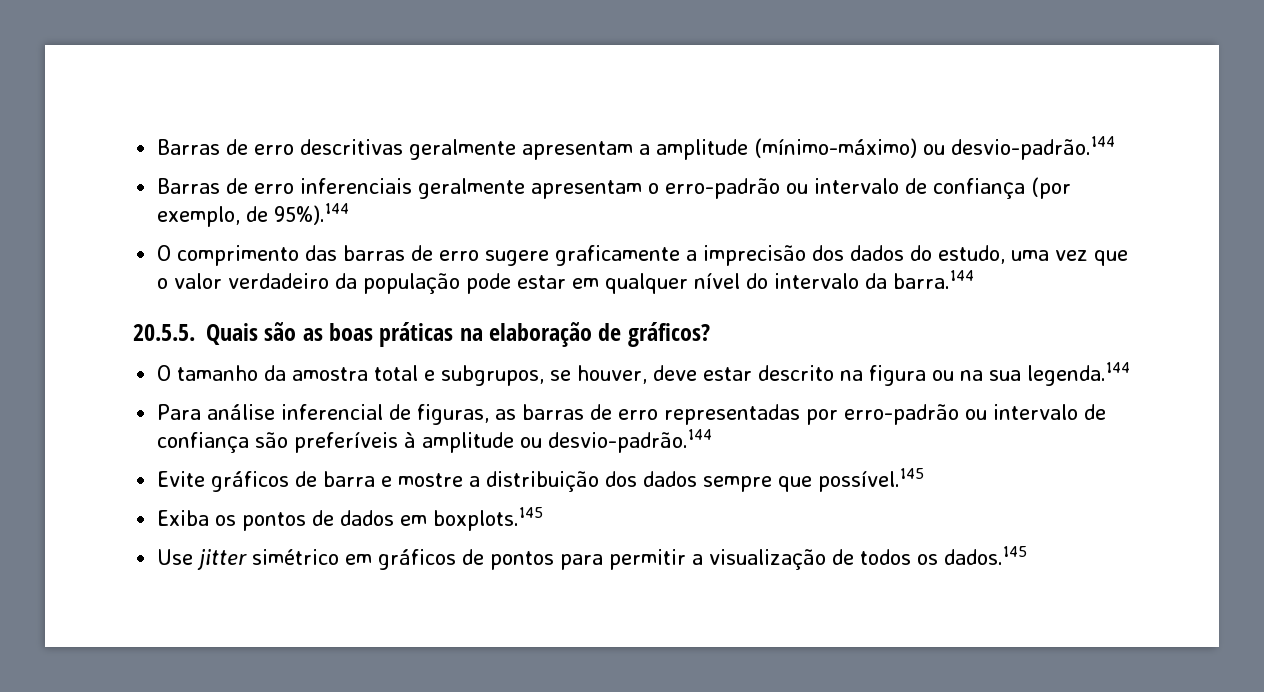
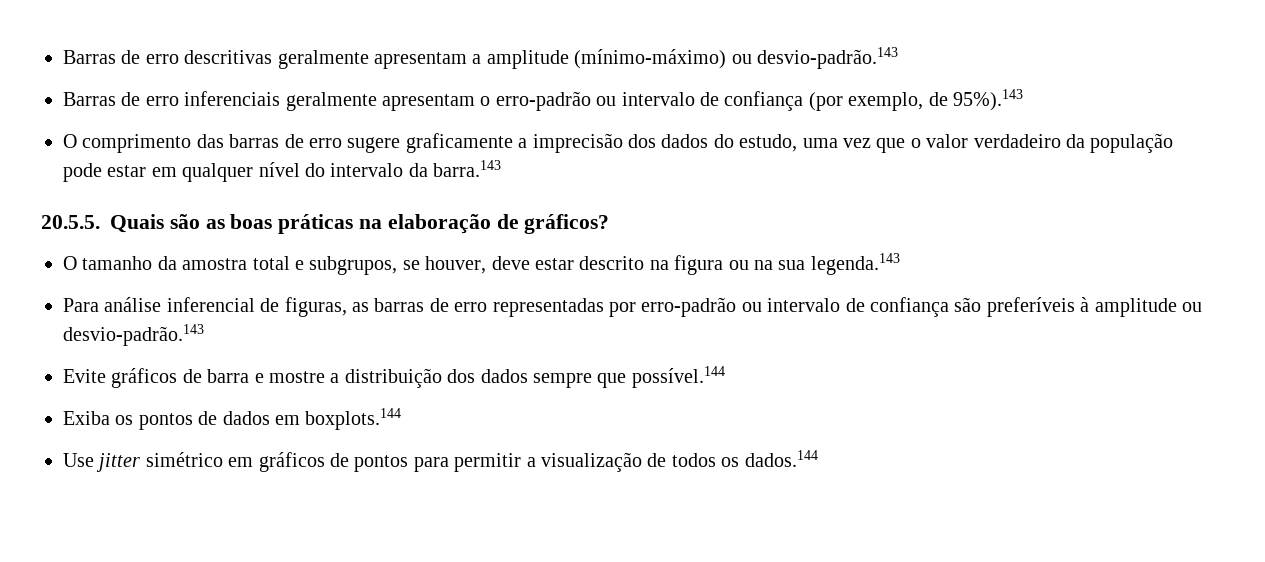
- Barras de erro descritivas geralmente apresentam a amplitude (mínimo-máximo) ou desvio-padrão.144
+ Barras de erro descritivas geralmente apresentam a amplitude (mínimo-máximo) ou desvio-padrão.143
- Barras de erro inferenciais geralmente apresentam o erro-padrão ou intervalo de confiança (por exemplo, de 95%).144
+ Barras de erro inferenciais geralmente apresentam o erro-padrão ou intervalo de confiança (por exemplo, de 95%).143
- O comprimento das barras de erro sugere graficamente a imprecisão dos dados do estudo, uma vez que o valor verdadeiro da população pode estar em qualquer nível do intervalo da barra.144
+ O comprimento das barras de erro sugere graficamente a imprecisão dos dados do estudo, uma vez que o valor verdadeiro da população pode estar em qualquer nível do intervalo da barra.143
- O tamanho da amostra total e subgrupos, se houver, deve estar descrito na figura ou na sua legenda.144
+ O tamanho da amostra total e subgrupos, se houver, deve estar descrito na figura ou na sua legenda.143
- Para análise inferencial de figuras, as barras de erro representadas por erro-padrão ou intervalo de confiança são preferíveis à amplitude ou desvio-padrão.144
+ Para análise inferencial de figuras, as barras de erro representadas por erro-padrão ou intervalo de confiança são preferíveis à amplitude ou desvio-padrão.143
- Evite gráficos de barra e mostre a distribuição dos dados sempre que possível.145
+ Evite gráficos de barra e mostre a distribuição dos dados sempre que possível.144
- Exiba os pontos de dados em boxplots.145
+ Exiba os pontos de dados em boxplots.144
- Use jitter simétrico em gráficos de pontos para permitir a visualização de todos os dados.145
+ Use jitter simétrico em gráficos de pontos para permitir a visualização de todos os dados.144

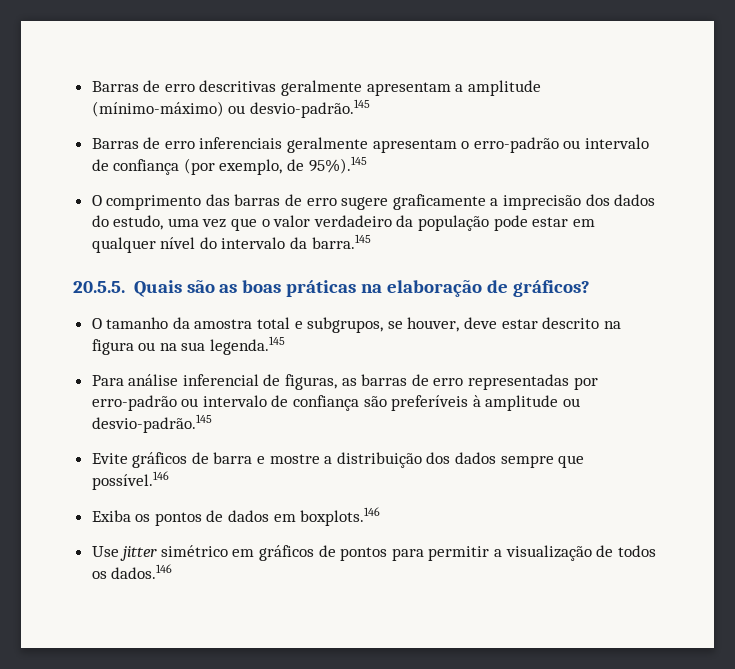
- Barras de erro descritivas geralmente apresentam a amplitude (mínimo-máximo) ou desvio-padrão.143
+ Barras de erro descritivas geralmente apresentam a amplitude (mínimo-máximo) ou desvio-padrão.145
- Barras de erro inferenciais geralmente apresentam o erro-padrão ou intervalo de confiança (por exemplo, de 95%).143
+ Barras de erro inferenciais geralmente apresentam o erro-padrão ou intervalo de confiança (por exemplo, de 95%).145
- O comprimento das barras de erro sugere graficamente a imprecisão dos dados do estudo, uma vez que o valor verdadeiro da população pode estar em qualquer nível do intervalo da barra.143
+ O comprimento das barras de erro sugere graficamente a imprecisão dos dados do estudo, uma vez que o valor verdadeiro da população pode estar em qualquer nível do intervalo da barra.145
- O tamanho da amostra total e subgrupos, se houver, deve estar descrito na figura ou na sua legenda.143
+ O tamanho da amostra total e subgrupos, se houver, deve estar descrito na figura ou na sua legenda.145
- Para análise inferencial de figuras, as barras de erro representadas por erro-padrão ou intervalo de confiança são preferíveis à amplitude ou desvio-padrão.143
+ Para análise inferencial de figuras, as barras de erro representadas por erro-padrão ou intervalo de confiança são preferíveis à amplitude ou desvio-padrão.145
- Evite gráficos de barra e mostre a distribuição dos dados sempre que possível.144
+ Evite gráficos de barra e mostre a distribuição dos dados sempre que possível.146
- Exiba os pontos de dados em boxplots.144
+ Exiba os pontos de dados em boxplots.146
- Use jitter simétrico em gráficos de pontos para permitir a visualização de todos os dados.144
+ Use jitter simétrico em gráficos de pontos para permitir a visualização de todos os dados.146

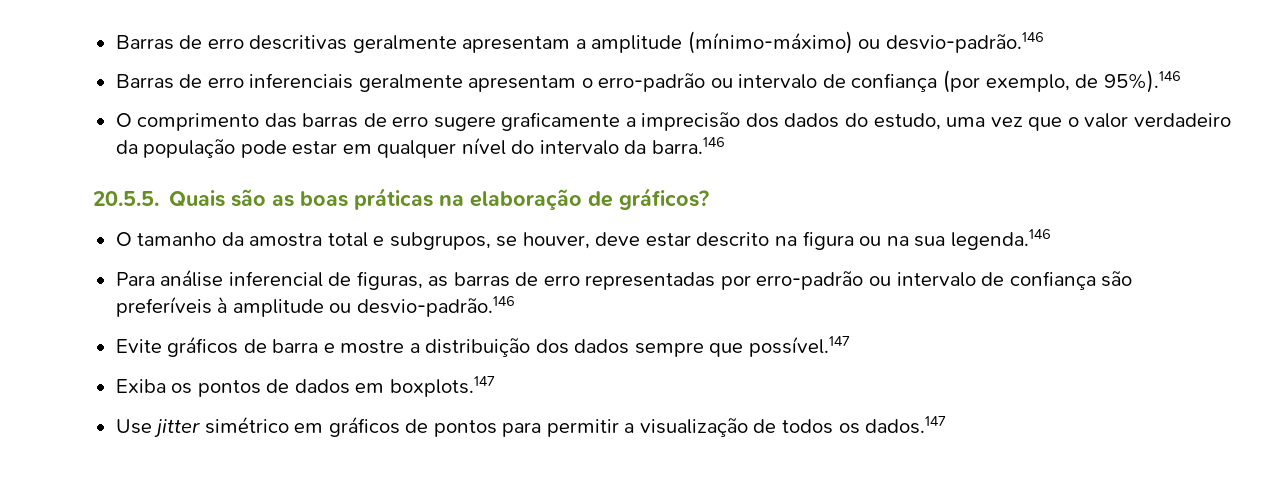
- Barras de erro descritivas geralmente apresentam a amplitude (mínimo-máximo) ou desvio-padrão.145
+ Barras de erro descritivas geralmente apresentam a amplitude (mínimo-máximo) ou desvio-padrão.146
- Barras de erro inferenciais geralmente apresentam o erro-padrão ou intervalo de confiança (por exemplo, de 95%).145
+ Barras de erro inferenciais geralmente apresentam o erro-padrão ou intervalo de confiança (por exemplo, de 95%).146
- O comprimento das barras de erro sugere graficamente a imprecisão dos dados do estudo, uma vez que o valor verdadeiro da população pode estar em qualquer nível do intervalo da barra.145
+ O comprimento das barras de erro sugere graficamente a imprecisão dos dados do estudo, uma vez que o valor verdadeiro da população pode estar em qualquer nível do intervalo da barra.146
- O tamanho da amostra total e subgrupos, se houver, deve estar descrito na figura ou na sua legenda.145
+ O tamanho da amostra total e subgrupos, se houver, deve estar descrito na figura ou na sua legenda.146
- Para análise inferencial de figuras, as barras de erro representadas por erro-padrão ou intervalo de confiança são preferíveis à amplitude ou desvio-padrão.145
+ Para análise inferencial de figuras, as barras de erro representadas por erro-padrão ou intervalo de confiança são preferíveis à amplitude ou desvio-padrão.146
- Evite gráficos de barra e mostre a distribuição dos dados sempre que possível.146
+ Evite gráficos de barra e mostre a distribuição dos dados sempre que possível.147
- Exiba os pontos de dados em boxplots.146
+ Exiba os pontos de dados em boxplots.147
- Use jitter simétrico em gráficos de pontos para permitir a visualização de todos os dados.146
+ Use jitter simétrico em gráficos de pontos para permitir a visualização de todos os dados.147

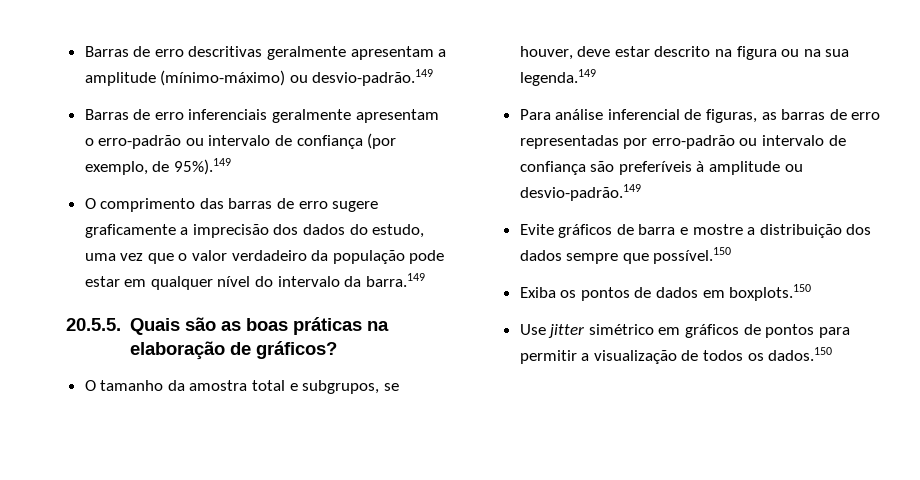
- Barras de erro descritivas geralmente apresentam a amplitude (mínimo-máximo) ou desvio-padrão.146
+ Barras de erro descritivas geralmente apresentam a amplitude (mínimo-máximo) ou desvio-padrão.149
- Barras de erro inferenciais geralmente apresentam o erro-padrão ou intervalo de confiança (por exemplo, de 95%).146
+ Barras de erro inferenciais geralmente apresentam o erro-padrão ou intervalo de confiança (por exemplo, de 95%).149
- O comprimento das barras de erro sugere graficamente a imprecisão dos dados do estudo, uma vez que o valor verdadeiro da população pode estar em qualquer nível do intervalo da barra.146
+ O comprimento das barras de erro sugere graficamente a imprecisão dos dados do estudo, uma vez que o valor verdadeiro da população pode estar em qualquer nível do intervalo da barra.149
- O tamanho da amostra total e subgrupos, se houver, deve estar descrito na figura ou na sua legenda.146
+ O tamanho da amostra total e subgrupos, se houver, deve estar descrito na figura ou na sua legenda.149
- Para análise inferencial de figuras, as barras de erro representadas por erro-padrão ou intervalo de confiança são preferíveis à amplitude ou desvio-padrão.146
+ Para análise inferencial de figuras, as barras de erro representadas por erro-padrão ou intervalo de confiança são preferíveis à amplitude ou desvio-padrão.149
- Evite gráficos de barra e mostre a distribuição dos dados sempre que possível.147
+ Evite gráficos de barra e mostre a distribuição dos dados sempre que possível.150
- Exiba os pontos de dados em boxplots.147
+ Exiba os pontos de dados em boxplots.150
- Use jitter simétrico em gráficos de pontos para permitir a visualização de todos os dados.147
+ Use jitter simétrico em gráficos de pontos para permitir a visualização de todos os dados.150

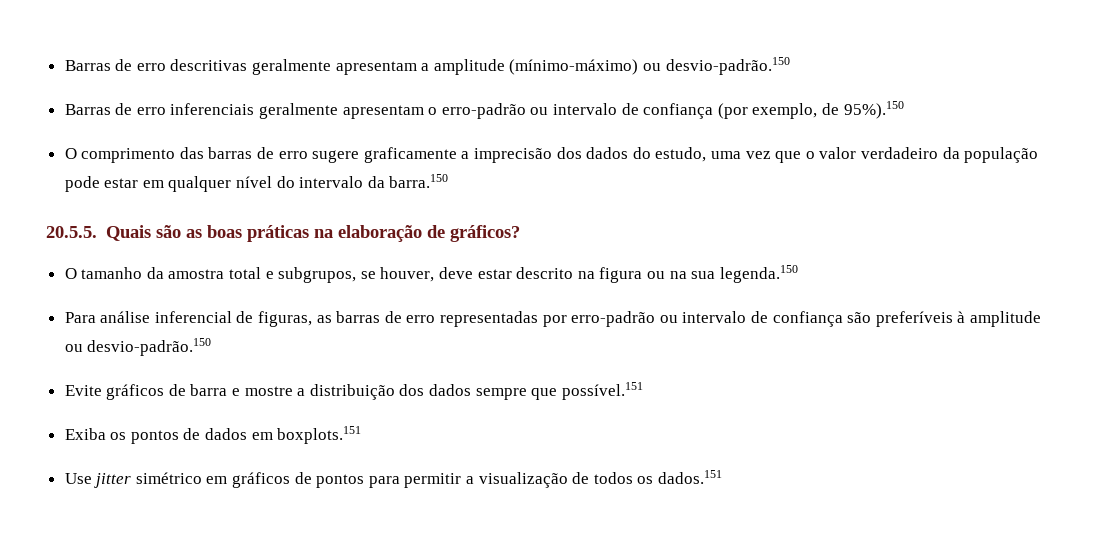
- Barras de erro descritivas geralmente apresentam a amplitude (mínimo-máximo) ou desvio-padrão.149
+ Barras de erro descritivas geralmente apresentam a amplitude (mínimo-máximo) ou desvio-padrão.150
- Barras de erro inferenciais geralmente apresentam o erro-padrão ou intervalo de confiança (por exemplo, de 95%).149
+ Barras de erro inferenciais geralmente apresentam o erro-padrão ou intervalo de confiança (por exemplo, de 95%).150
- O comprimento das barras de erro sugere graficamente a imprecisão dos dados do estudo, uma vez que o valor verdadeiro da população pode estar em qualquer nível do intervalo da barra.149
+ O comprimento das barras de erro sugere graficamente a imprecisão dos dados do estudo, uma vez que o valor verdadeiro da população pode estar em qualquer nível do intervalo da barra.150
- O tamanho da amostra total e subgrupos, se houver, deve estar descrito na figura ou na sua legenda.149
+ O tamanho da amostra total e subgrupos, se houver, deve estar descrito na figura ou na sua legenda.150
- Para análise inferencial de figuras, as barras de erro representadas por erro-padrão ou intervalo de confiança são preferíveis à amplitude ou desvio-padrão.149
+ Para análise inferencial de figuras, as barras de erro representadas por erro-padrão ou intervalo de confiança são preferíveis à amplitude ou desvio-padrão.150
- Evite gráficos de barra e mostre a distribuição dos dados sempre que possível.150
+ Evite gráficos de barra e mostre a distribuição dos dados sempre que possível.151
- Exiba os pontos de dados em boxplots.150
+ Exiba os pontos de dados em boxplots.151
- Use jitter simétrico em gráficos de pontos para permitir a visualização de todos os dados.150
+ Use jitter simétrico em gráficos de pontos para permitir a visualização de todos os dados.151

